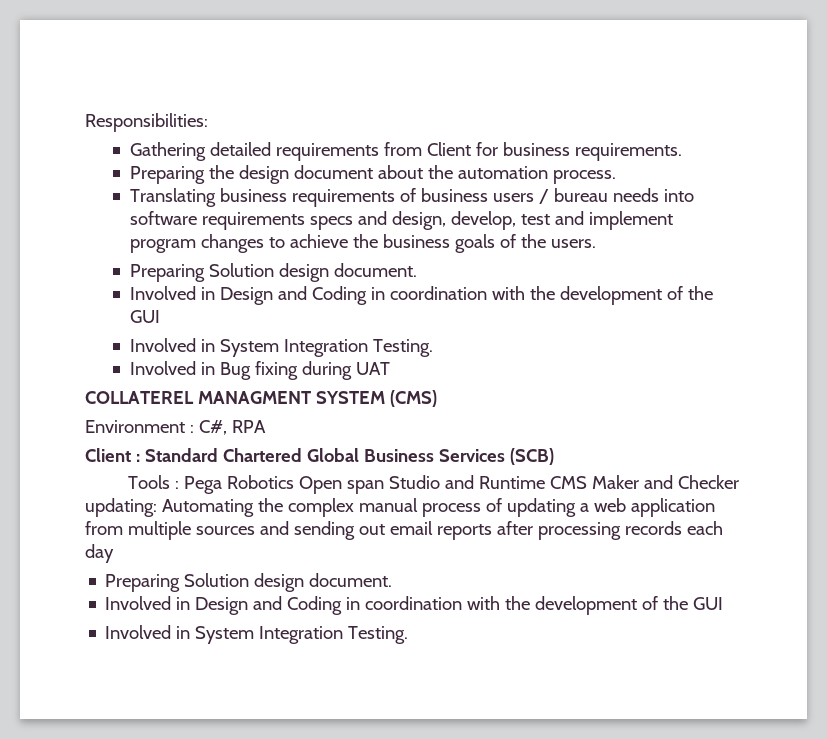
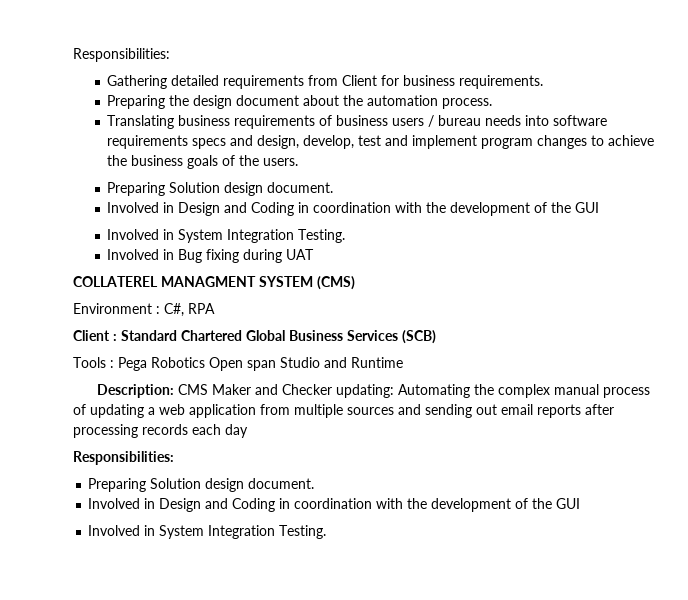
- Tools : Pega Robotics Open span Studio and Runtime CMS Maker and Checker updating: Automating the complex manual process of updating a web application from multiple sources and sending out email reports after processing records each day
+ Tools : Pega Robotics Open span Studio and Runtime
+ Description: CMS Maker and Checker updating: Automating the complex manual process of updating a web application from multiple sources and sending out email reports after processing records each day
+ Responsibilities:

